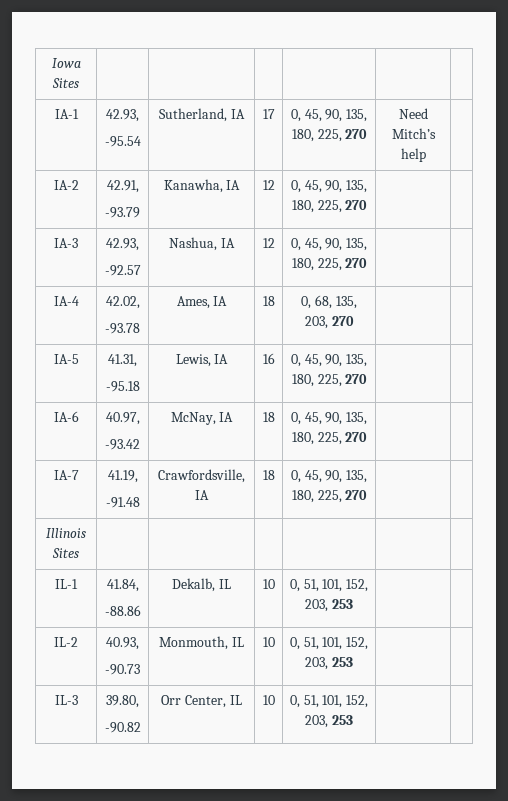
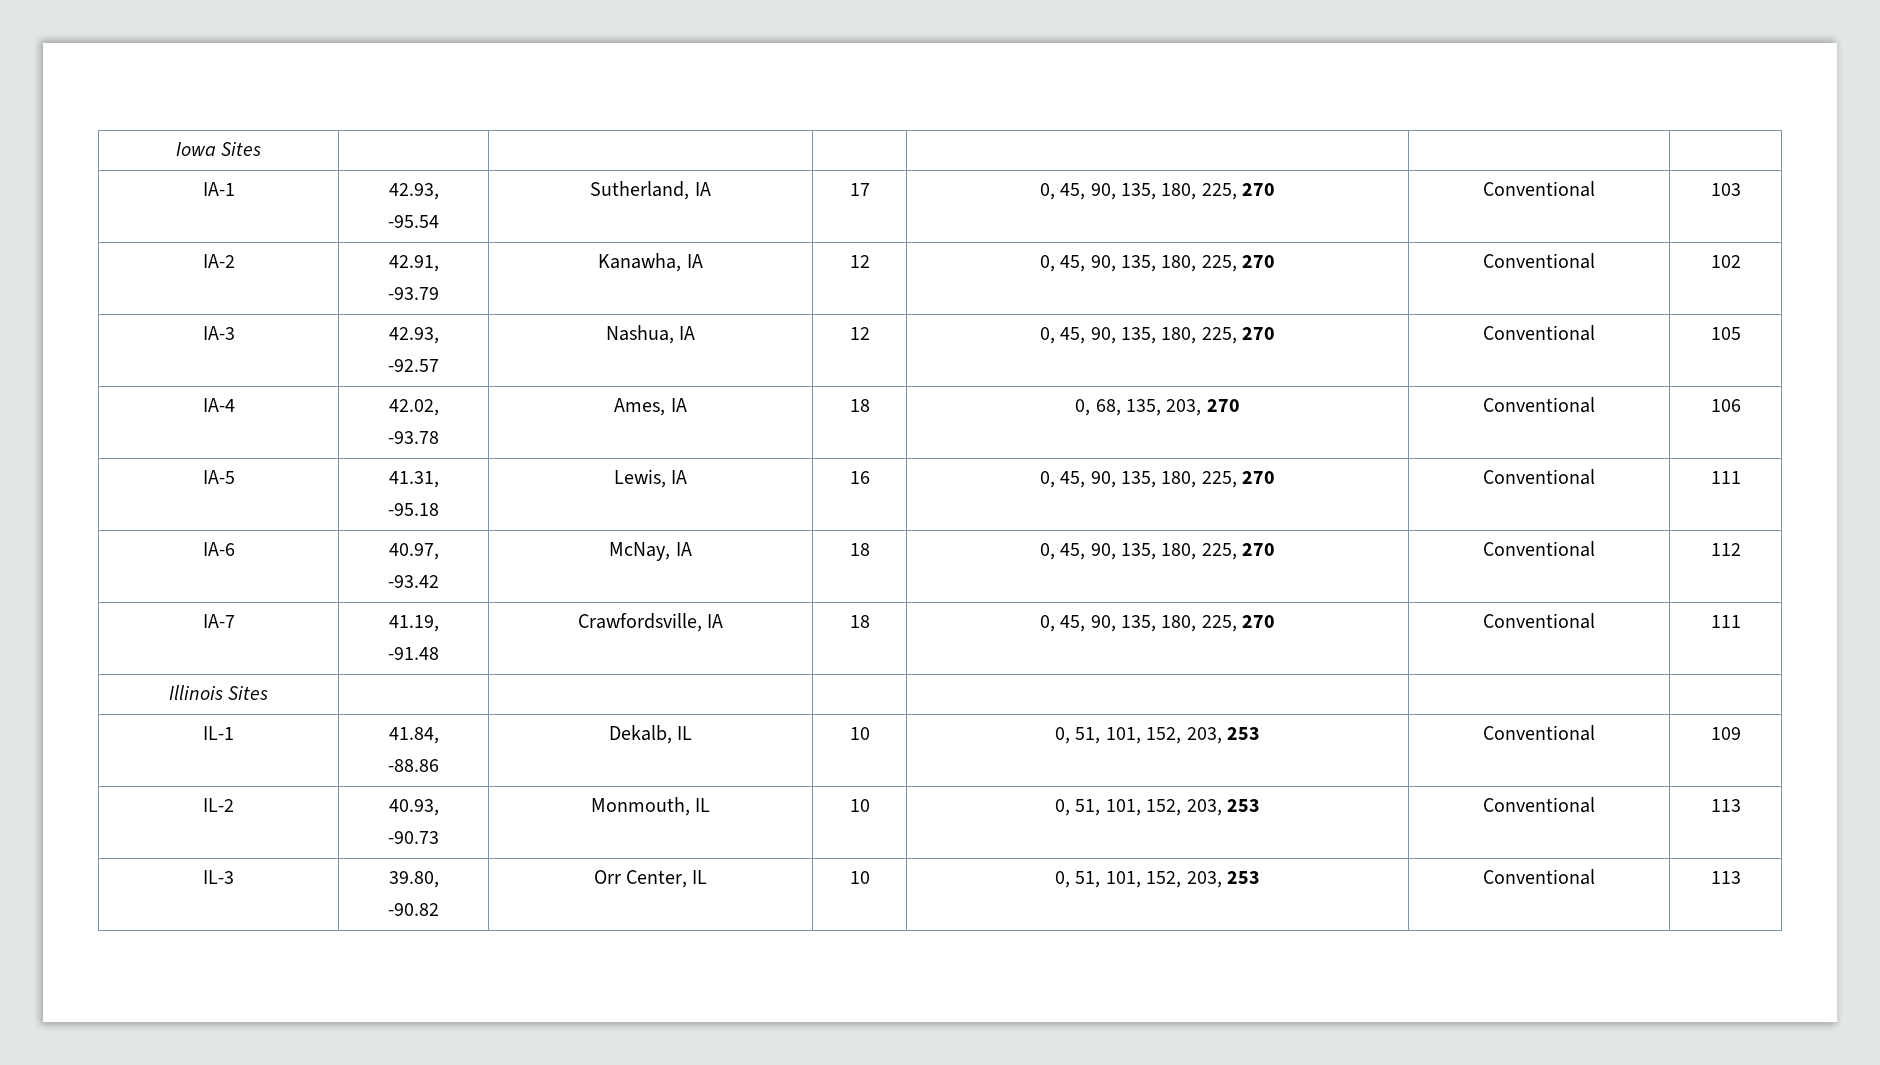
  IA-1 | 42.93,
- -95.54 | Sutherland, IA | 17 | 0, 45, 90, 135, 180, 225, 270 | Need Mitch’s help |
+ -95.54 | Sutherland, IA | 17 | 0, 45, 90, 135, 180, 225, 270 | Conventional | 103
  IA-2 | 42.91,
- -93.79 | Kanawha, IA | 12 | 0, 45, 90, 135, 180, 225, 270 | |
+ -93.79 | Kanawha, IA | 12 | 0, 45, 90, 135, 180, 225, 270 | Conventional | 102
  IA-3 | 42.93,
- -92.57 | Nashua, IA | 12 | 0, 45, 90, 135, 180, 225, 270 | |
+ -92.57 | Nashua, IA | 12 | 0, 45, 90, 135, 180, 225, 270 | Conventional | 105
  IA-4 | 42.02,
- -93.78 | Ames, IA | 18 | 0, 68, 135, 203, 270 | |
+ -93.78 | Ames, IA | 18 | 0, 68, 135, 203, 270 | Conventional | 106
  IA-5 | 41.31,
- -95.18 | Lewis, IA | 16 | 0, 45, 90, 135, 180, 225, 270 | |
+ -95.18 | Lewis, IA | 16 | 0, 45, 90, 135, 180, 225, 270 | Conventional | 111
  IA-6 | 40.97,
- -93.42 | McNay, IA | 18 | 0, 45, 90, 135, 180, 225, 270 | |
+ -93.42 | McNay, IA | 18 | 0, 45, 90, 135, 180, 225, 270 | Conventional | 112
  IA-7 | 41.19,
- -91.48 | Crawfordsville, IA | 18 | 0, 45, 90, 135, 180, 225, 270 | |
+ -91.48 | Crawfordsville, IA | 18 | 0, 45, 90, 135, 180, 225, 270 | Conventional | 111
  IL-1 | 41.84,
- -88.86 | Dekalb, IL | 10 | 0, 51, 101, 152, 203, 253 | |
+ -88.86 | Dekalb, IL | 10 | 0, 51, 101, 152, 203, 253 | Conventional | 109
  IL-2 | 40.93,
- -90.73 | Monmouth, IL | 10 | 0, 51, 101, 152, 203, 253 | |
+ -90.73 | Monmouth, IL | 10 | 0, 51, 101, 152, 203, 253 | Conventional | 113
  IL-3 | 39.80,
- -90.82 | Orr Center, IL | 10 | 0, 51, 101, 152, 203, 253 | |
+ -90.82 | Orr Center, IL | 10 | 0, 51, 101, 152, 203, 253 | Conventional | 113

